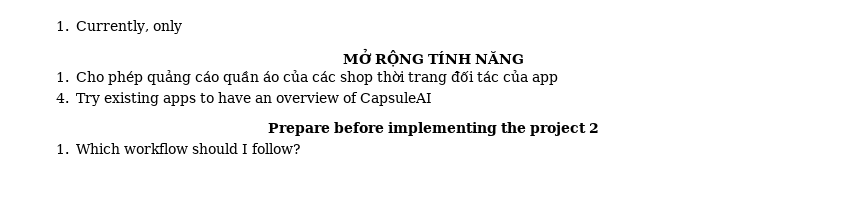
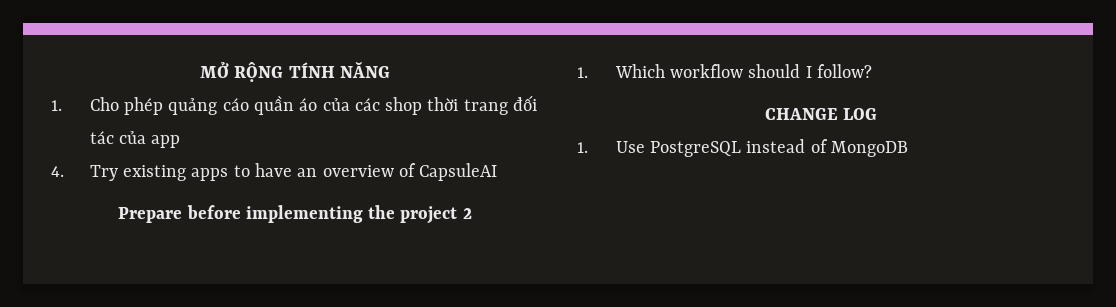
- 1. Currently, only
+ CHANGE LOG
+ 1. Use PostgreSQL instead of MongoDB

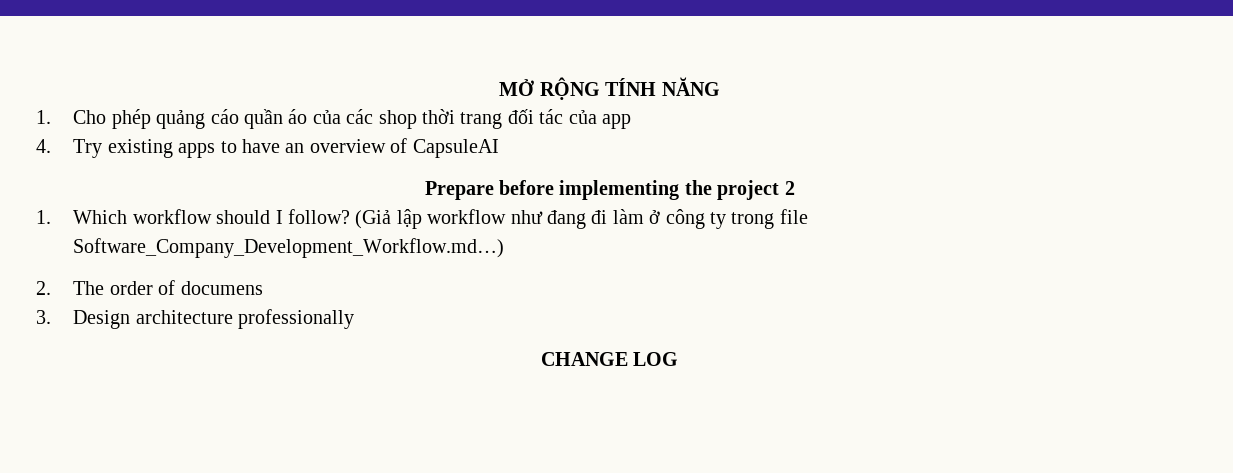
- 1. Which workflow should I follow?
+ 1. Which workflow should I follow? (Giả lập workflow như đang đi làm ở công ty trong file Software_Company_Development_Workflow.md…)
+ 2. The order of documens
+ 3. Design architecture professionally
  CHANGE LOG
- 1. Use PostgreSQL instead of MongoDB

